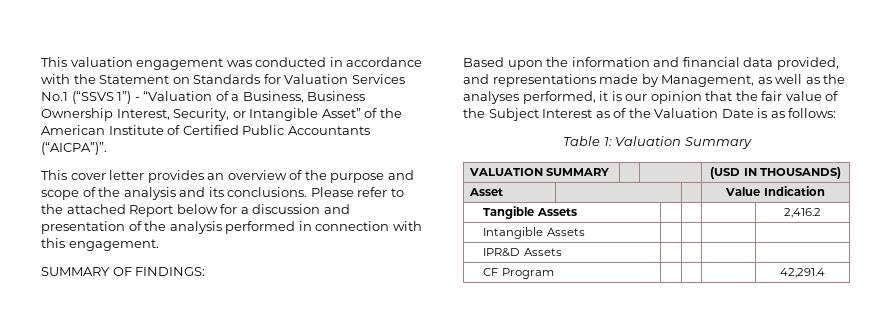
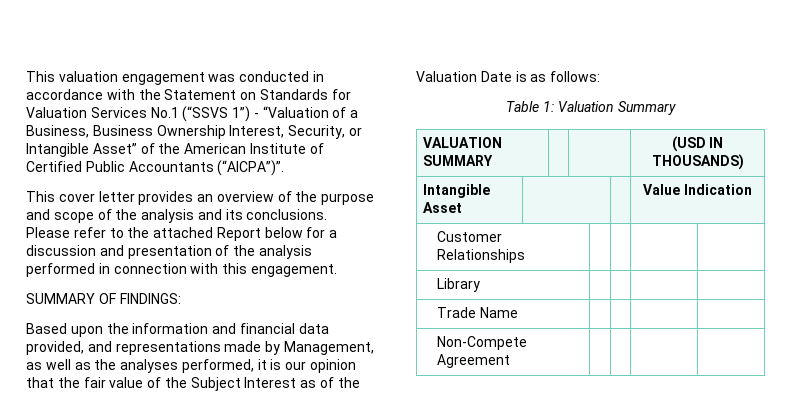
- Asset | | | Value Indication
+ Intangible Asset | | | Value Indication
- Tangible Assets | | | | 2,416.2
- Intangible Assets | | | |
- IPR&D Assets | | | |
- CF Program | | | | 42,291.4
+ Customer Relationships | | | |
+ Library | | | |
+ Trade Name | | | |
+ Non-Compete Agreement | | | |

